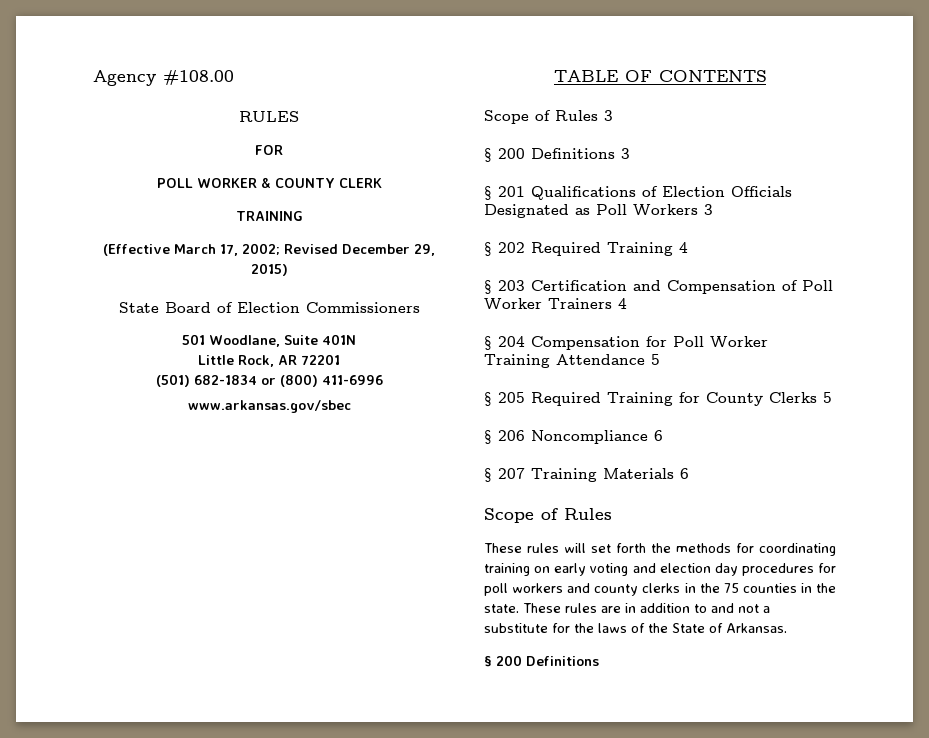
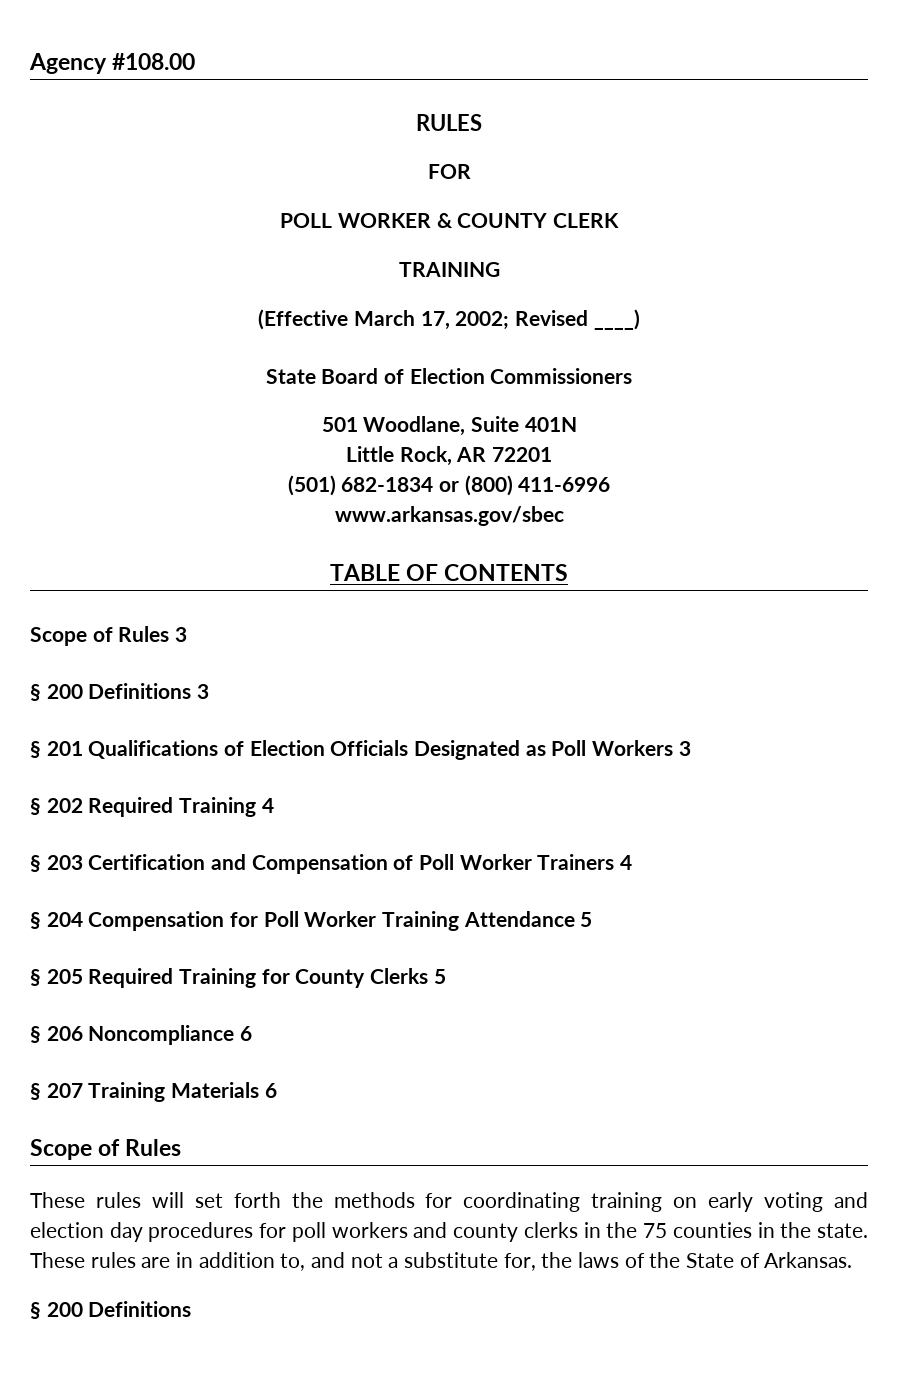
- (Effective March 17, 2002; Revised December 29, 2015)
+ (Effective March 17, 2002; Revised ____)
- These rules are in addition to and not a substitute for the laws of the State of Arkansas.
+ These rules are in addition to, and not a substitute for, the laws of the State of Arkansas.

